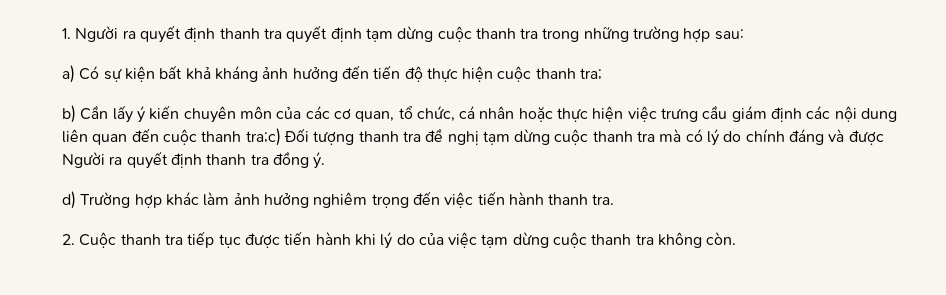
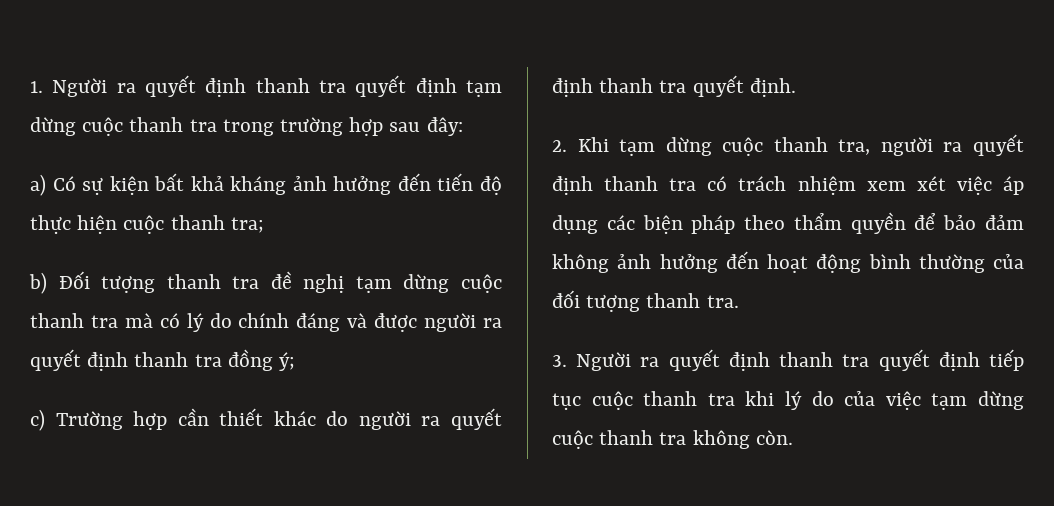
- 1. Người ra quyết định thanh tra quyết định tạm dừng cuộc thanh tra trong những trường hợp sau:
+ 1. Người ra quyết định thanh tra quyết định tạm dừng cuộc thanh tra trong trường hợp sau đây:
- b) Cần lấy ý kiến chuyên môn của các cơ quan, tổ chức, cá nhân hoặc thực hiện việc trưng cầu giám định các nội dung liên quan đến cuộc thanh tra;c) Đối tượng thanh tra đề nghị tạm dừng cuộc thanh tra mà có lý do chính đáng và được Người ra quyết định thanh tra đồng ý.
- d) Trường hợp khác làm ảnh hưởng nghiêm trọng đến việc tiến hành thanh tra.
- 2. Cuộc thanh tra tiếp tục được tiến hành khi lý do của việc tạm dừng cuộc thanh tra không còn.
+ b) Đối tượng thanh tra đề nghị tạm dừng cuộc thanh tra mà có lý do chính đáng và được người ra quyết định thanh tra đồng ý;
+ c) Trường hợp cần thiết khác do người ra quyết định thanh tra quyết định.
+ 2. Khi tạm dừng cuộc thanh tra, người ra quyết định thanh tra có trách nhiệm xem xét việc áp dụng các biện pháp theo thẩm quyền để bảo đảm không ảnh hưởng đến hoạt động bình thường của đối tượng thanh tra.
+ 3. Người ra quyết định thanh tra quyết định tiếp tục cuộc thanh tra khi lý do của việc tạm dừng cuộc thanh tra không còn.

